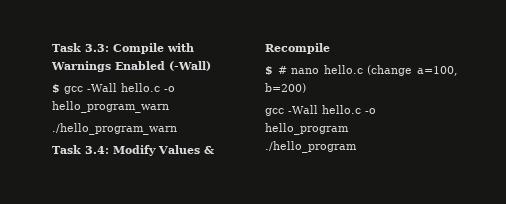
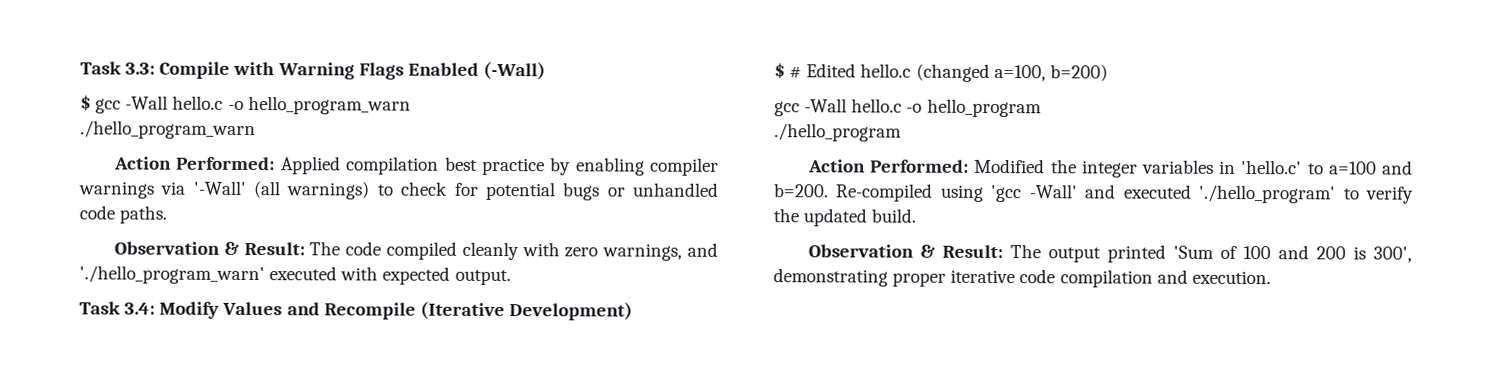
- Task 3.3: Compile with Warnings Enabled (-Wall)
+ Task 3.3: Compile with Warning Flags Enabled (-Wall)
+ Action Performed: Applied compilation best practice by enabling compiler warnings via '-Wall' (all warnings) to check for potential bugs or unhandled code paths.
+ Observation & Result: The code compiled cleanly with zero warnings, and './hello_program_warn' executed with expected output.
- Task 3.4: Modify Values & Recompile
+ Task 3.4: Modify Values and Recompile (Iterative Development)
- $ # nano hello.c (change a=100, b=200)
+ $ # Edited hello.c (changed a=100, b=200)
+ Action Performed: Modified the integer variables in 'hello.c' to a=100 and b=200. Re-compiled using 'gcc -Wall' and executed './hello_program' to verify the updated build.
+ Observation & Result: The output printed 'Sum of 100 and 200 is 300', demonstrating proper iterative code compilation and execution.

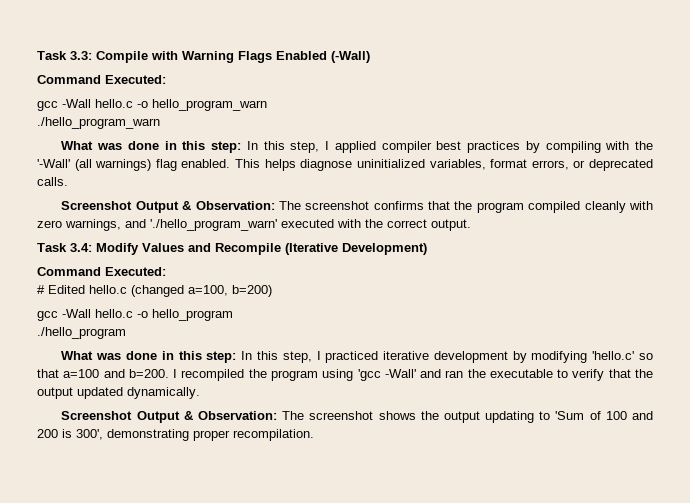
  Task 3.3: Compile with Warning Flags Enabled (-Wall)
- $ gcc -Wall hello.c -o hello_program_warn
+ Command Executed:
+ gcc -Wall hello.c -o hello_program_warn
- Action Performed: Applied compilation best practice by enabling compiler warnings via '-Wall' (all warnings) to check for potential bugs or unhandled code paths.
- Observation & Result: The code compiled cleanly with zero warnings, and './hello_program_warn' executed with expected output.
+ What was done in this step: In this step, I applied compiler best practices by compiling with the '-Wall' (all warnings) flag enabled. This helps diagnose uninitialized variables, format errors, or deprecated calls.
+ Screenshot Output & Observation: The screenshot confirms that the program compiled cleanly with zero warnings, and './hello_program_warn' executed with the correct output.
  Task 3.4: Modify Values and Recompile (Iterative Development)
- $ # Edited hello.c (changed a=100, b=200)
+ Command Executed:
+ # Edited hello.c (changed a=100, b=200)
- Action Performed: Modified the integer variables in 'hello.c' to a=100 and b=200. Re-compiled using 'gcc -Wall' and executed './hello_program' to verify the updated build.
- Observation & Result: The output printed 'Sum of 100 and 200 is 300', demonstrating proper iterative code compilation and execution.
+ What was done in this step: In this step, I practiced iterative development by modifying 'hello.c' so that a=100 and b=200. I recompiled the program using 'gcc -Wall' and ran the executable to verify that the output updated dynamically.
+ Screenshot Output & Observation: The screenshot shows the output updating to 'Sum of 100 and 200 is 300', demonstrating proper recompilation.

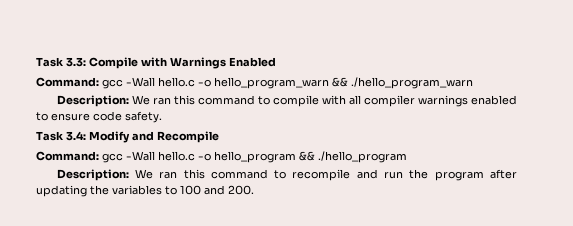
- Task 3.3: Compile with Warning Flags Enabled (-Wall)
- Command Executed:
- gcc -Wall hello.c -o hello_program_warn
- ./hello_program_warn
+ Task 3.3: Compile with Warnings Enabled
+ Command: gcc -Wall hello.c -o hello_program_warn && ./hello_program_warn
- What was done in this step: In this step, I applied compiler best practices by compiling with the '-Wall' (all warnings) flag enabled. This helps diagnose uninitialized variables, format errors, or deprecated calls.
- Screenshot Output & Observation: The screenshot confirms that the program compiled cleanly with zero warnings, and './hello_program_warn' executed with the correct output.
+ Description: We ran this command to compile with all compiler warnings enabled to ensure code safety.
- Task 3.4: Modify Values and Recompile (Iterative Development)
- Command Executed:
- # Edited hello.c (changed a=100, b=200)
- gcc -Wall hello.c -o hello_program
- ./hello_program
+ Task 3.4: Modify and Recompile
+ Command: gcc -Wall hello.c -o hello_program && ./hello_program
- What was done in this step: In this step, I practiced iterative development by modifying 'hello.c' so that a=100 and b=200. I recompiled the program using 'gcc -Wall' and ran the executable to verify that the output updated dynamically.
- Screenshot Output & Observation: The screenshot shows the output updating to 'Sum of 100 and 200 is 300', demonstrating proper recompilation.
+ Description: We ran this command to recompile and run the program after updating the variables to 100 and 200.

